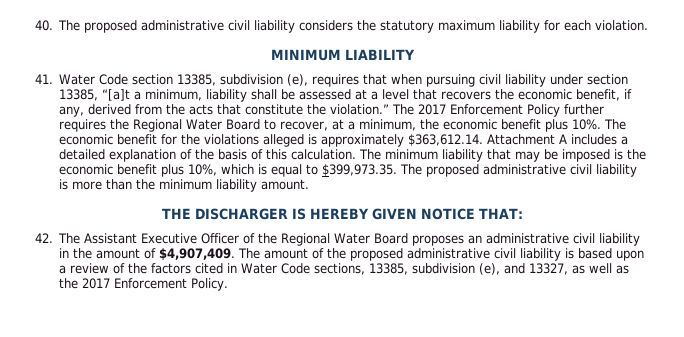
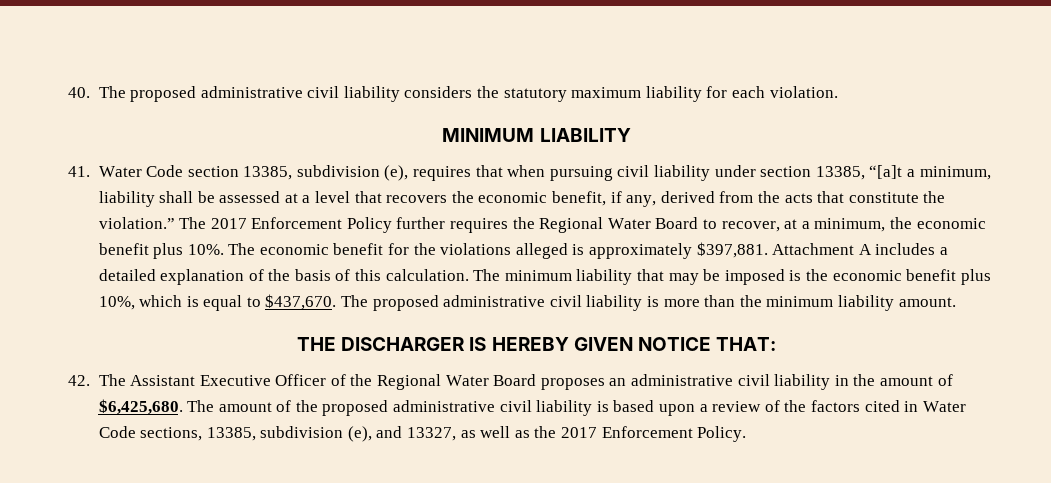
- The economic benefit for the violations alleged is approximately $363,612.14. Attachment A includes a detailed explanation of the basis of this calculation.
+ The economic benefit for the violations alleged is approximately $397,881. Attachment A includes a detailed explanation of the basis of this calculation.
- The minimum liability that may be imposed is the economic benefit plus 10%, which is equal to $399,973.35. The proposed administrative civil liability is more than the minimum liability amount.
+ The minimum liability that may be imposed is the economic benefit plus 10%, which is equal to $437,670. The proposed administrative civil liability is more than the minimum liability amount.
- 42. The Assistant Executive Officer of the Regional Water Board proposes an administrative civil liability in the amount of $4,907,409.
+ 42. The Assistant Executive Officer of the Regional Water Board proposes an administrative civil liability in the amount of $6,425,680.

